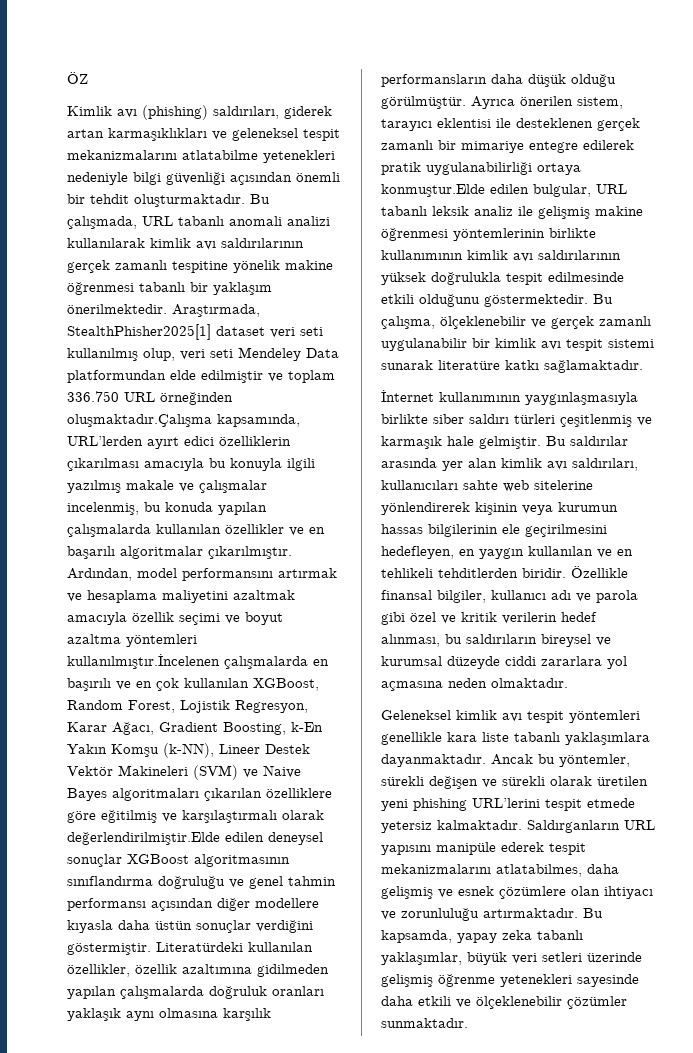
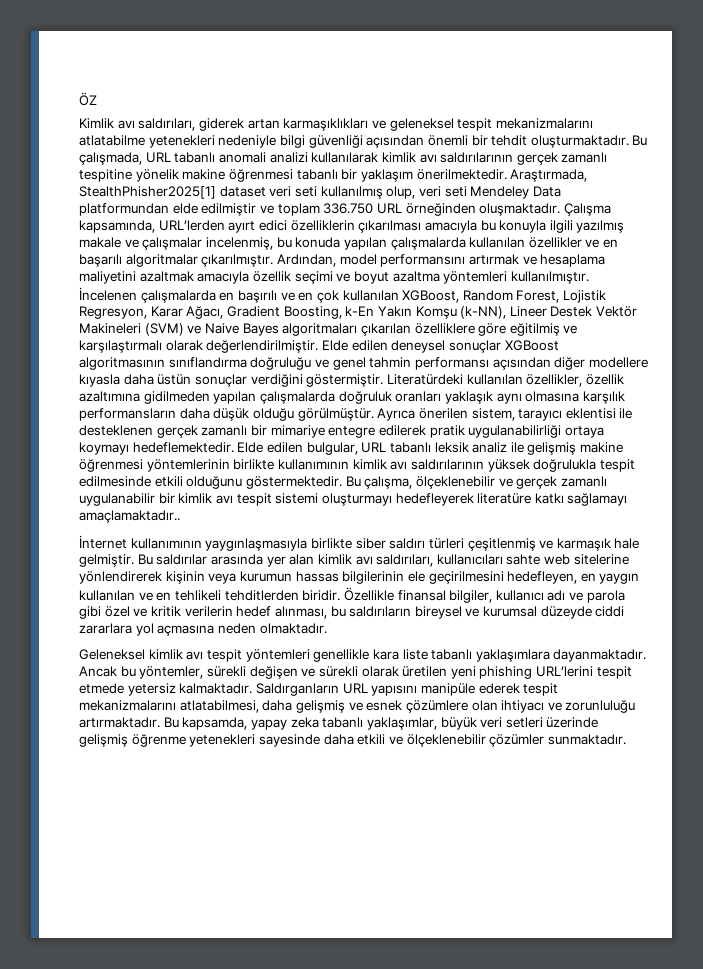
- Kimlik avı (phishing) saldırıları, giderek artan karmaşıklıkları ve geleneksel tespit mekanizmalarını atlatabilme yetenekleri nedeniyle bilgi güvenliği açısından önemli bir tehdit oluşturmaktadır.
+ Kimlik avı saldırıları, giderek artan karmaşıklıkları ve geleneksel tespit mekanizmalarını atlatabilme yetenekleri nedeniyle bilgi güvenliği açısından önemli bir tehdit oluşturmaktadır.
- Araştırmada, StealthPhisher2025[1] dataset veri seti kullanılmış olup, veri seti Mendeley Data platformundan elde edilmiştir ve toplam 336.750 URL örneğinden oluşmaktadır.Çalışma kapsamında, URL’lerden ayırt edici özelliklerin çıkarılması amacıyla bu konuyla ilgili yazılmış makale ve çalışmalar incelenmiş, bu konuda yapılan çalışmalarda kullanılan özellikler ve en başarılı algoritmalar çıkarılmıştır.
+ Araştırmada, StealthPhisher2025[1] dataset veri seti kullanılmış olup, veri seti Mendeley Data platformundan elde edilmiştir ve toplam 336.750 URL örneğinden oluşmaktadır. Çalışma kapsamında, URL’lerden ayırt edici özelliklerin çıkarılması amacıyla bu konuyla ilgili yazılmış makale ve çalışmalar incelenmiş, bu konuda yapılan çalışmalarda kullanılan özellikler ve en başarılı algoritmalar çıkarılmıştır.
- Ardından, model performansını artırmak ve hesaplama maliyetini azaltmak amacıyla özellik seçimi ve boyut azaltma yöntemleri kullanılmıştır.İncelenen çalışmalarda en başırılı ve en çok kullanılan XGBoost, Random Forest, Lojistik Regresyon, Karar Ağacı, Gradient Boosting, k-En Yakın Komşu (k-NN), Lineer Destek Vektör Makineleri (SVM) ve Naive Bayes algoritmaları çıkarılan özelliklere göre eğitilmiş ve karşılaştırmalı olarak değerlendirilmiştir.Elde edilen deneysel sonuçlar XGBoost algoritmasının sınıflandırma doğruluğu ve genel tahmin performansı açısından diğer modellere kıyasla daha üstün sonuçlar verdiğini göstermiştir.
+ Ardından, model performansını artırmak ve hesaplama maliyetini azaltmak amacıyla özellik seçimi ve boyut azaltma yöntemleri kullanılmıştır. İncelenen çalışmalarda en başırılı ve en çok kullanılan XGBoost, Random Forest, Lojistik Regresyon, Karar Ağacı, Gradient Boosting, k-En Yakın Komşu (k-NN), Lineer Destek Vektör Makineleri (SVM) ve Naive Bayes algoritmaları çıkarılan özelliklere göre eğitilmiş ve karşılaştırmalı olarak değerlendirilmiştir. Elde edilen deneysel sonuçlar XGBoost algoritmasının sınıflandırma doğruluğu ve genel tahmin performansı açısından diğer modellere kıyasla daha üstün sonuçlar verdiğini göstermiştir.
- Ayrıca önerilen sistem, tarayıcı eklentisi ile desteklenen gerçek zamanlı bir mimariye entegre edilerek pratik uygulanabilirliği ortaya konmuştur.Elde edilen bulgular, URL tabanlı leksik analiz ile gelişmiş makine öğrenmesi yöntemlerinin birlikte kullanımının kimlik avı saldırılarının yüksek doğrulukla tespit edilmesinde etkili olduğunu göstermektedir.
+ Ayrıca önerilen sistem, tarayıcı eklentisi ile desteklenen gerçek zamanlı bir mimariye entegre edilerek pratik uygulanabilirliği ortaya koymayı hedeflemektedir. Elde edilen bulgular, URL tabanlı leksik analiz ile gelişmiş makine öğrenmesi yöntemlerinin birlikte kullanımının kimlik avı saldırılarının yüksek doğrulukla tespit edilmesinde etkili olduğunu göstermektedir.
- Bu çalışma, ölçeklenebilir ve gerçek zamanlı uygulanabilir bir kimlik avı tespit sistemi sunarak literatüre katkı sağlamaktadır.
+ Bu çalışma, ölçeklenebilir ve gerçek zamanlı uygulanabilir bir kimlik avı tespit sistemi oluşturmayı hedefleyerek literatüre katkı sağlamayı amaçlamaktadır..
- Saldırganların URL yapısını manipüle ederek tespit mekanizmalarını atlatabilmes, daha gelişmiş ve esnek çözümlere olan ihtiyacı ve zorunluluğu artırmaktadır.
+ Saldırganların URL yapısını manipüle ederek tespit mekanizmalarını atlatabilmesi, daha gelişmiş ve esnek çözümlere olan ihtiyacı ve zorunluluğu artırmaktadır.

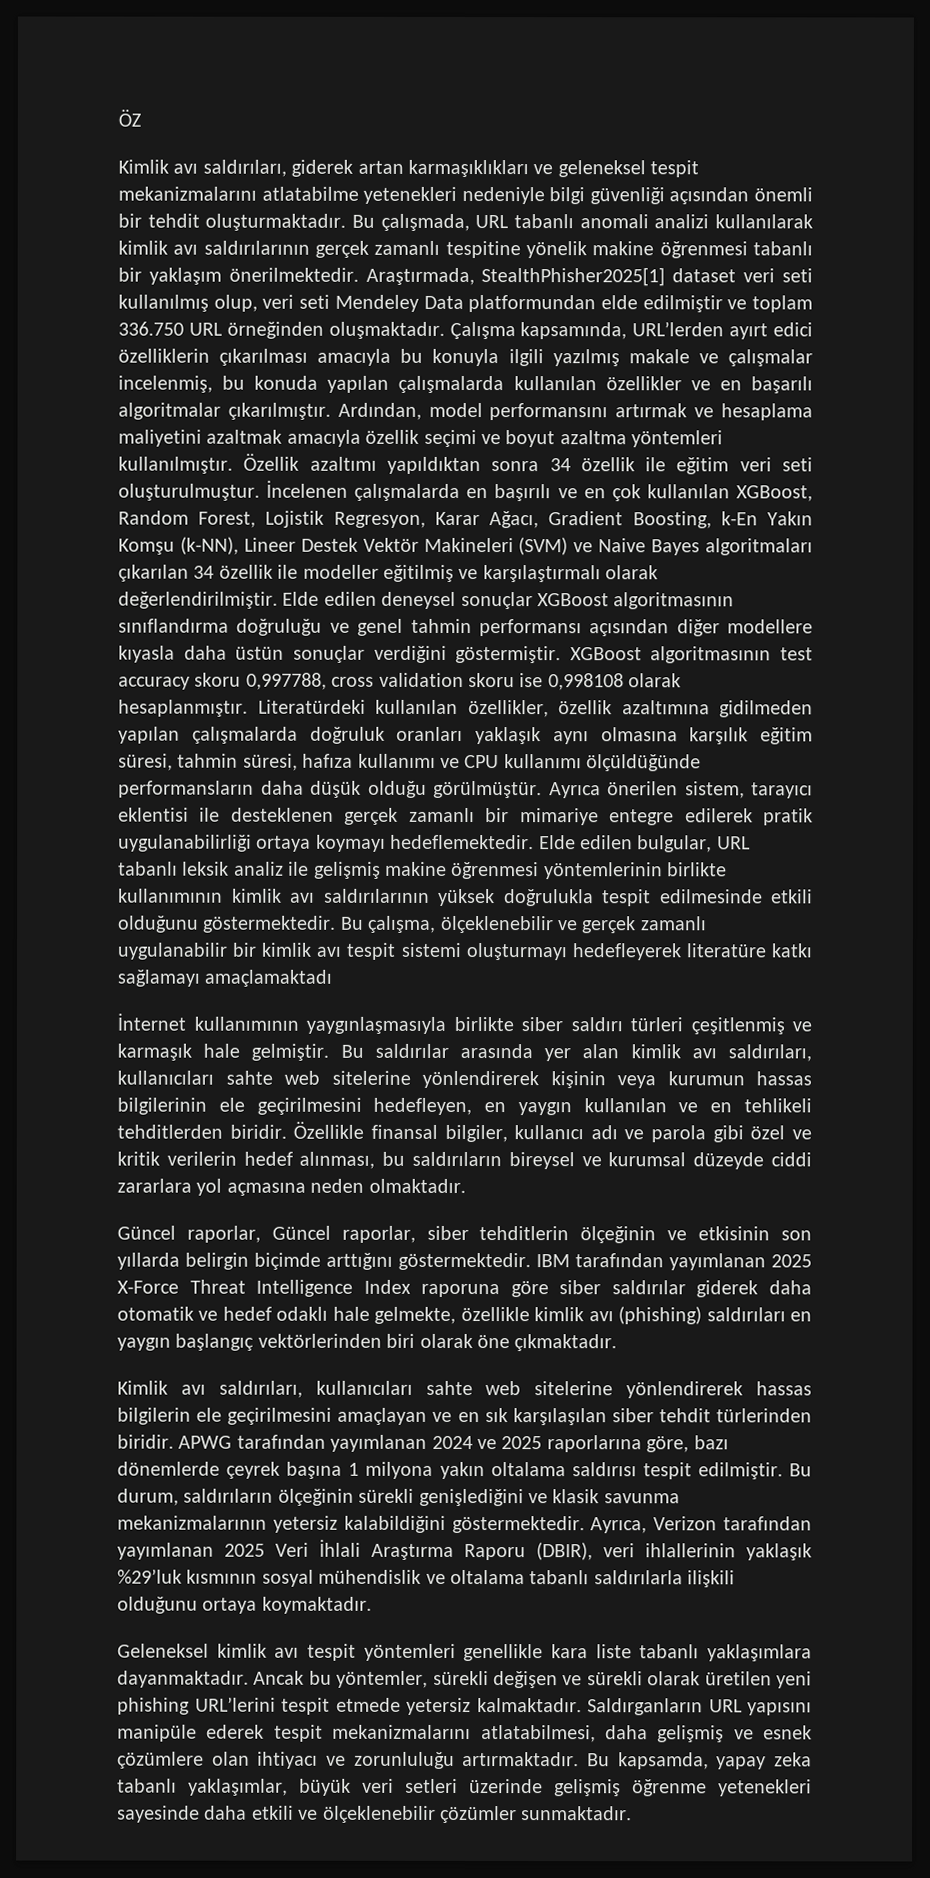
+ Özellik azaltımı yapıldıktan sonra 34 özellik ile eğitim veri seti oluşturulmuştur.
- İncelenen çalışmalarda en başırılı ve en çok kullanılan XGBoost, Random Forest, Lojistik Regresyon, Karar Ağacı, Gradient Boosting, k-En Yakın Komşu (k-NN), Lineer Destek Vektör Makineleri (SVM) ve Naive Bayes algoritmaları çıkarılan özelliklere göre eğitilmiş ve karşılaştırmalı olarak değerlendirilmiştir.
+ İncelenen çalışmalarda en başırılı ve en çok kullanılan XGBoost, Random Forest, Lojistik Regresyon, Karar Ağacı, Gradient Boosting, k-En Yakın Komşu (k-NN), Lineer Destek Vektör Makineleri (SVM) ve Naive Bayes algoritmaları çıkarılan 34 özellik ile modeller eğitilmiş ve karşılaştırmalı olarak değerlendirilmiştir.
+ XGBoost algoritmasının test accuracy skoru 0,997788, cross validation skoru ise 0,998108 olarak hesaplanmıştır.
- Literatürdeki kullanılan özellikler, özellik azaltımına gidilmeden yapılan çalışmalarda doğruluk oranları yaklaşık aynı olmasına karşılık performansların daha düşük olduğu görülmüştür.
+ Literatürdeki kullanılan özellikler, özellik azaltımına gidilmeden yapılan çalışmalarda doğruluk oranları yaklaşık aynı olmasına karşılık eğitim süresi, tahmin süresi, hafıza kullanımı ve CPU kullanımı ölçüldüğünde performansların daha düşük olduğu görülmüştür.
- Bu çalışma, ölçeklenebilir ve gerçek zamanlı uygulanabilir bir kimlik avı tespit sistemi oluşturmayı hedefleyerek literatüre katkı sağlamayı amaçlamaktadır..
+ Bu çalışma, ölçeklenebilir ve gerçek zamanlı uygulanabilir bir kimlik avı tespit sistemi oluşturmayı hedefleyerek literatüre katkı sağlamayı amaçlamaktadı
+ Güncel raporlar, Güncel raporlar, siber tehditlerin ölçeğinin ve etkisinin son yıllarda belirgin biçimde arttığını göstermektedir. IBM tarafından yayımlanan 2025 X-Force Threat Intelligence Index raporuna göre siber saldırılar giderek daha otomatik ve hedef odaklı hale gelmekte, özellikle kimlik avı (phishing) saldırıları en yaygın başlangıç vektörlerinden biri olarak öne çıkmaktadır.
+ Kimlik avı saldırıları, kullanıcıları sahte web sitelerine yönlendirerek hassas bilgilerin ele geçirilmesini amaçlayan ve en sık karşılaşılan siber tehdit türlerinden biridir. APWG tarafından yayımlanan 2024 ve 2025 raporlarına göre, bazı dönemlerde çeyrek başına 1 milyona yakın oltalama saldırısı tespit edilmiştir. Bu durum, saldırıların ölçeğinin sürekli genişlediğini ve klasik savunma mekanizmalarının yetersiz kalabildiğini göstermektedir. Ayrıca, Verizon tarafından yayımlanan 2025 Veri İhlali Araştırma Raporu (DBIR), veri ihlallerinin yaklaşık %29’luk kısmının sosyal mühendislik ve oltalama tabanlı saldırılarla ilişkili olduğunu ortaya koymaktadır.

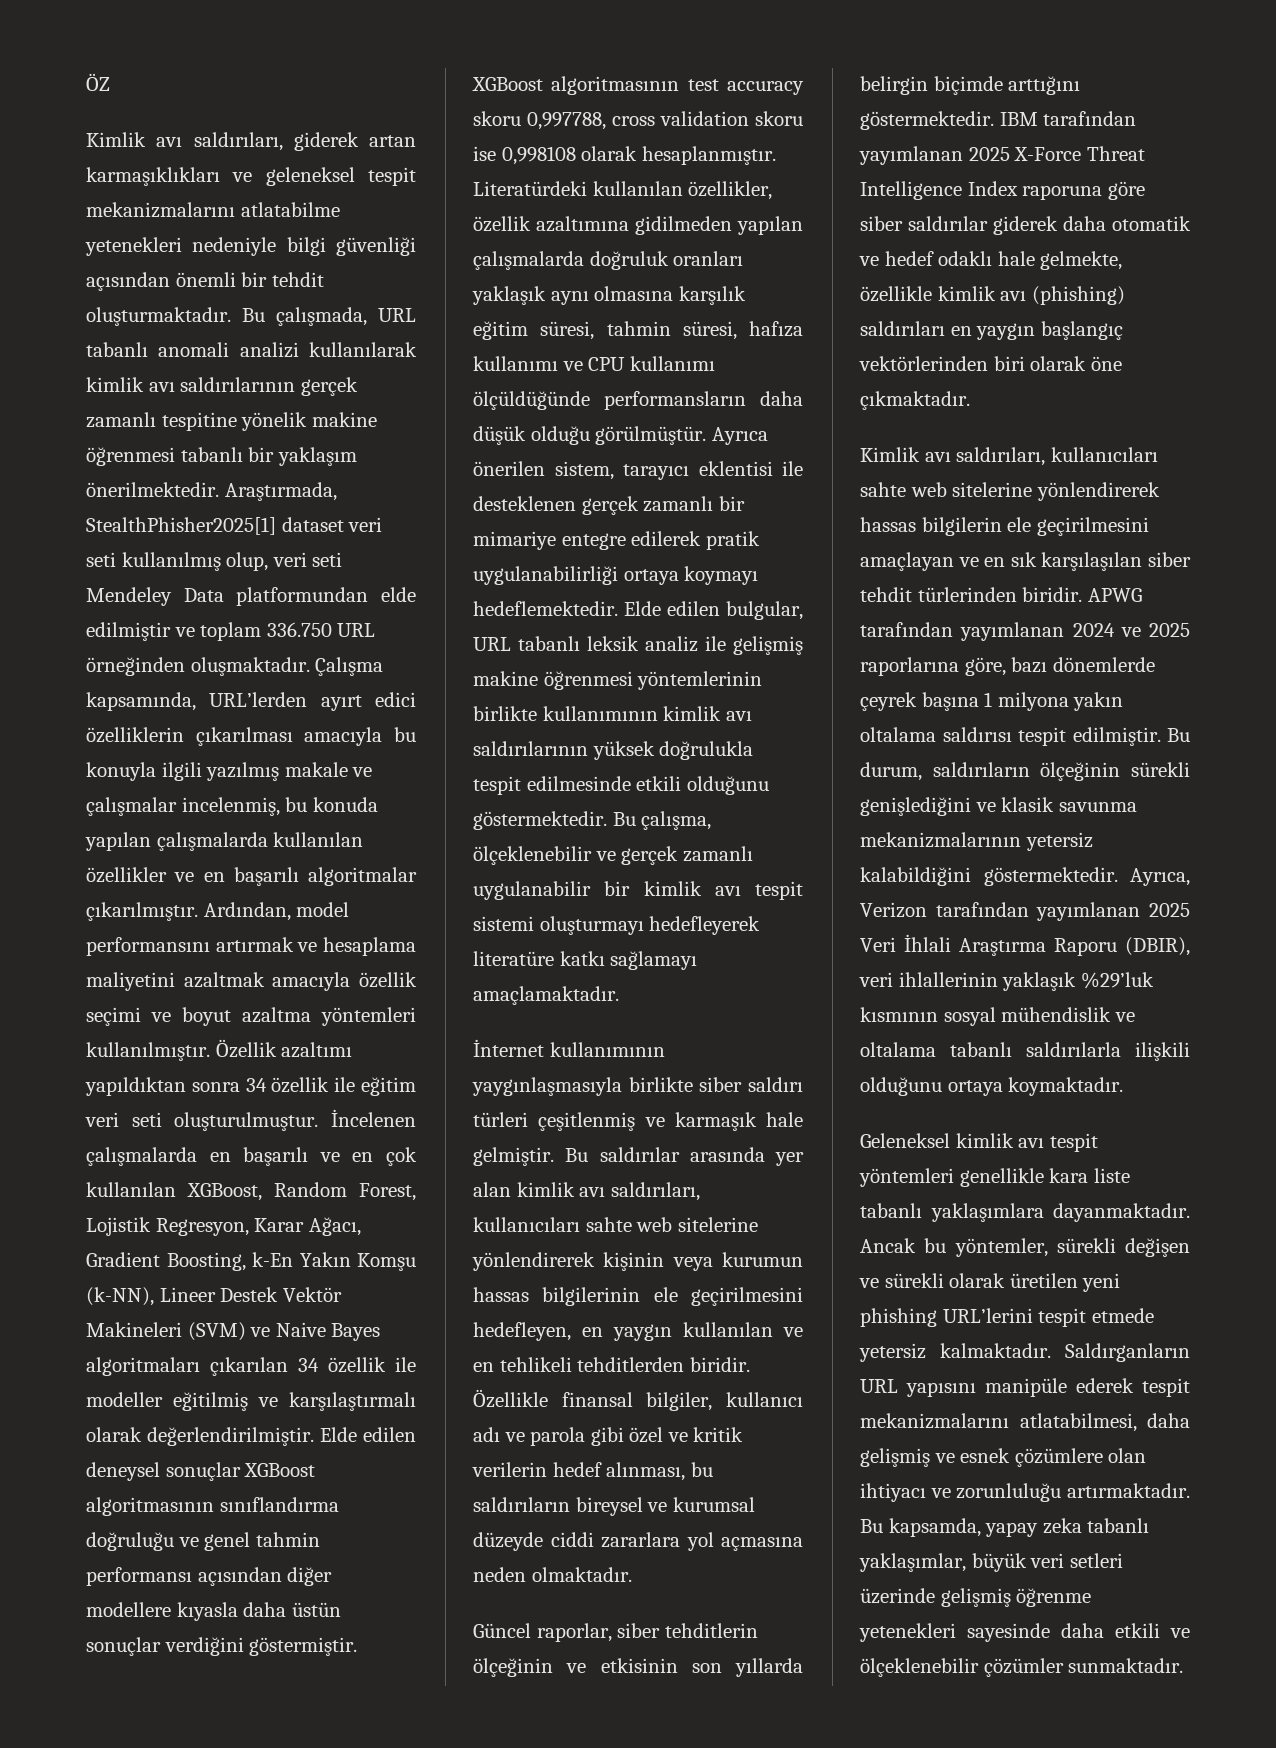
- İncelenen çalışmalarda en başırılı ve en çok kullanılan XGBoost, Random Forest, Lojistik Regresyon, Karar Ağacı, Gradient Boosting, k-En Yakın Komşu (k-NN), Lineer Destek Vektör Makineleri (SVM) ve Naive Bayes algoritmaları çıkarılan 34 özellik ile modeller eğitilmiş ve karşılaştırmalı olarak değerlendirilmiştir.
+ İncelenen çalışmalarda en başarılı ve en çok kullanılan XGBoost, Random Forest, Lojistik Regresyon, Karar Ağacı, Gradient Boosting, k-En Yakın Komşu (k-NN), Lineer Destek Vektör Makineleri (SVM) ve Naive Bayes algoritmaları çıkarılan 34 özellik ile modeller eğitilmiş ve karşılaştırmalı olarak değerlendirilmiştir.
- Bu çalışma, ölçeklenebilir ve gerçek zamanlı uygulanabilir bir kimlik avı tespit sistemi oluşturmayı hedefleyerek literatüre katkı sağlamayı amaçlamaktadı
+ Bu çalışma, ölçeklenebilir ve gerçek zamanlı uygulanabilir bir kimlik avı tespit sistemi oluşturmayı hedefleyerek literatüre katkı sağlamayı amaçlamaktadır.
- Güncel raporlar, Güncel raporlar, siber tehditlerin ölçeğinin ve etkisinin son yıllarda belirgin biçimde arttığını göstermektedir.
+ Güncel raporlar, siber tehditlerin ölçeğinin ve etkisinin son yıllarda belirgin biçimde arttığını göstermektedir.

